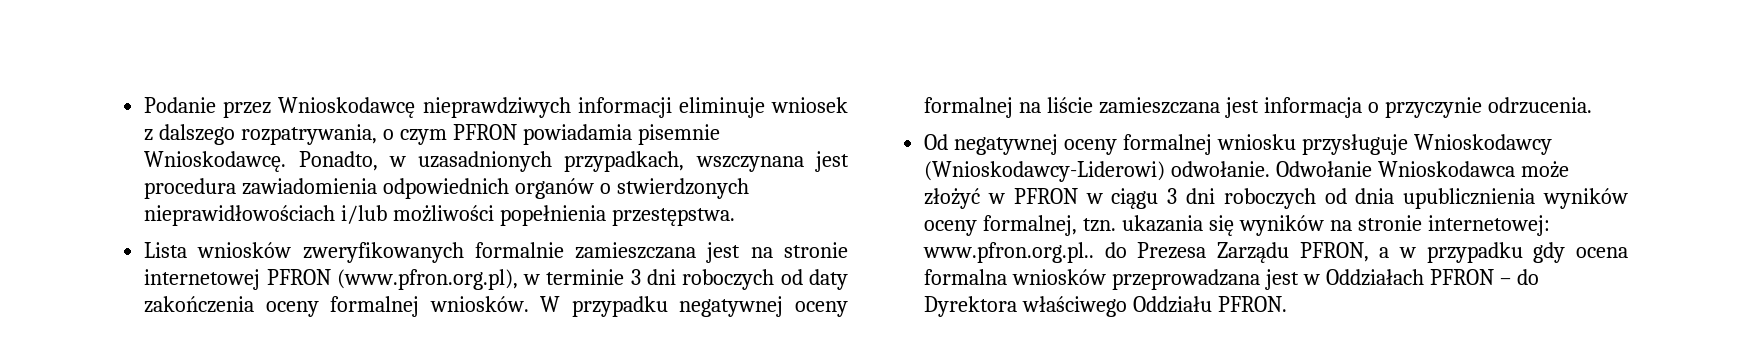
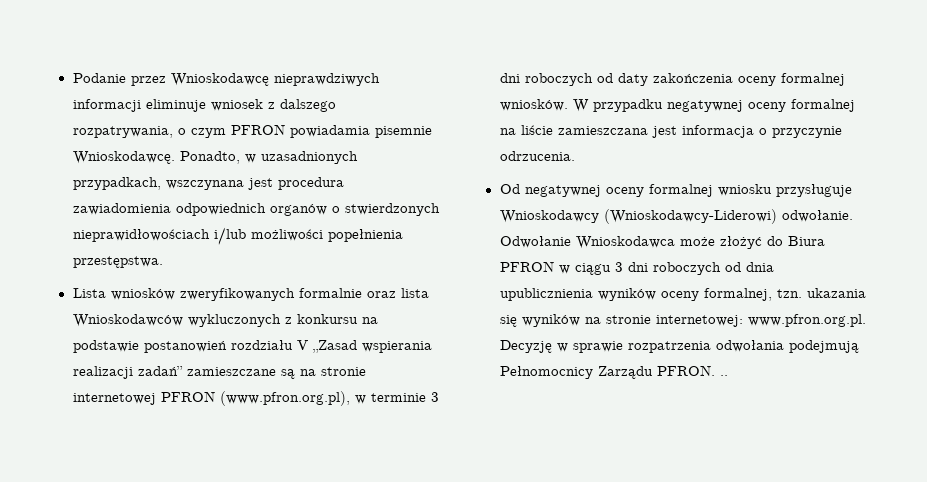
- Lista wniosków zweryfikowanych formalnie zamieszczana jest na stronie internetowej PFRON (www.pfron.org.pl), w terminie 3 dni roboczych od daty zakończenia oceny formalnej wniosków.
+ Lista wniosków zweryfikowanych formalnie oraz lista Wnioskodawców wykluczonych z konkursu na podstawie postanowień rozdziału V „Zasad wspierania realizacji zadań” zamieszczane są na stronie internetowej PFRON (www.pfron.org.pl), w terminie 3 dni roboczych od daty zakończenia oceny formalnej wniosków.
- Odwołanie Wnioskodawca może złożyć w PFRON w ciągu 3 dni roboczych od dnia upublicznienia wyników oceny formalnej, tzn. ukazania się wyników na stronie internetowej: www.pfron.org.pl.. do Prezesa Zarządu PFRON, a w przypadku gdy ocena formalna wniosków przeprowadzana jest w Oddziałach PFRON – do Dyrektora właściwego Oddziału PFRON.
+ Odwołanie Wnioskodawca może złożyć do Biura PFRON w ciągu 3 dni roboczych od dnia upublicznienia wyników oceny formalnej, tzn. ukazania się wyników na stronie internetowej: www.pfron.org.pl. Decyzję w sprawie rozpatrzenia odwołania podejmują Pełnomocnicy Zarządu PFRON. ..

